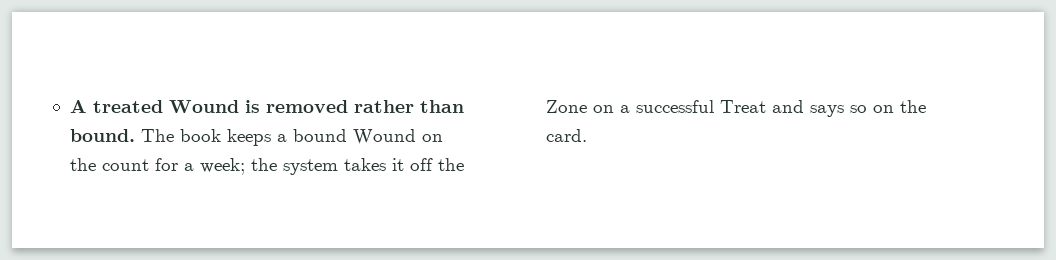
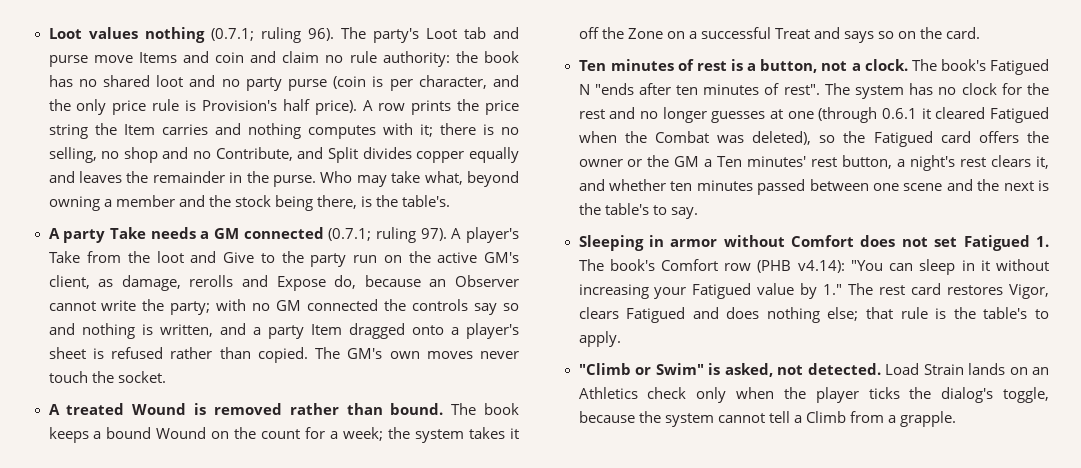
+ Loot values nothing (0.7.1; ruling 96). The party's Loot tab and purse move Items and coin and claim no rule authority: the book has no shared loot and no party purse (coin is per character, and the only price rule is Provision's half price). A row prints the price string the Item carries and nothing computes with it; there is no selling, no shop and no Contribute, and Split divides copper equally and leaves the remainder in the purse. Who may take what, beyond owning a member and the stock being there, is the table's.
+ A party Take needs a GM connected (0.7.1; ruling 97). A player's Take from the loot and Give to the party run on the active GM's client, as damage, rerolls and Expose do, because an Observer cannot write the party; with no GM connected the controls say so and nothing is written, and a party Item dragged onto a player's sheet is refused rather than copied. The GM's own moves never touch the socket.
+ Ten minutes of rest is a button, not a clock. The book's Fatigued N "ends after ten minutes of rest". The system has no clock for the rest and no longer guesses at one (through 0.6.1 it cleared Fatigued when the Combat was deleted), so the Fatigued card offers the owner or the GM a Ten minutes' rest button, a night's rest clears it, and whether ten minutes passed between one scene and the next is the table's to say.
+ Sleeping in armor without Comfort does not set Fatigued 1. The book's Comfort row (PHB v4.14): "You can sleep in it without increasing your Fatigued value by 1." The rest card restores Vigor, clears Fatigued and does nothing else; that rule is the table's to apply.
+ "Climb or Swim" is asked, not detected. Load Strain lands on an Athletics check only when the player ticks the dialog's toggle, because the system cannot tell a Climb from a grapple.

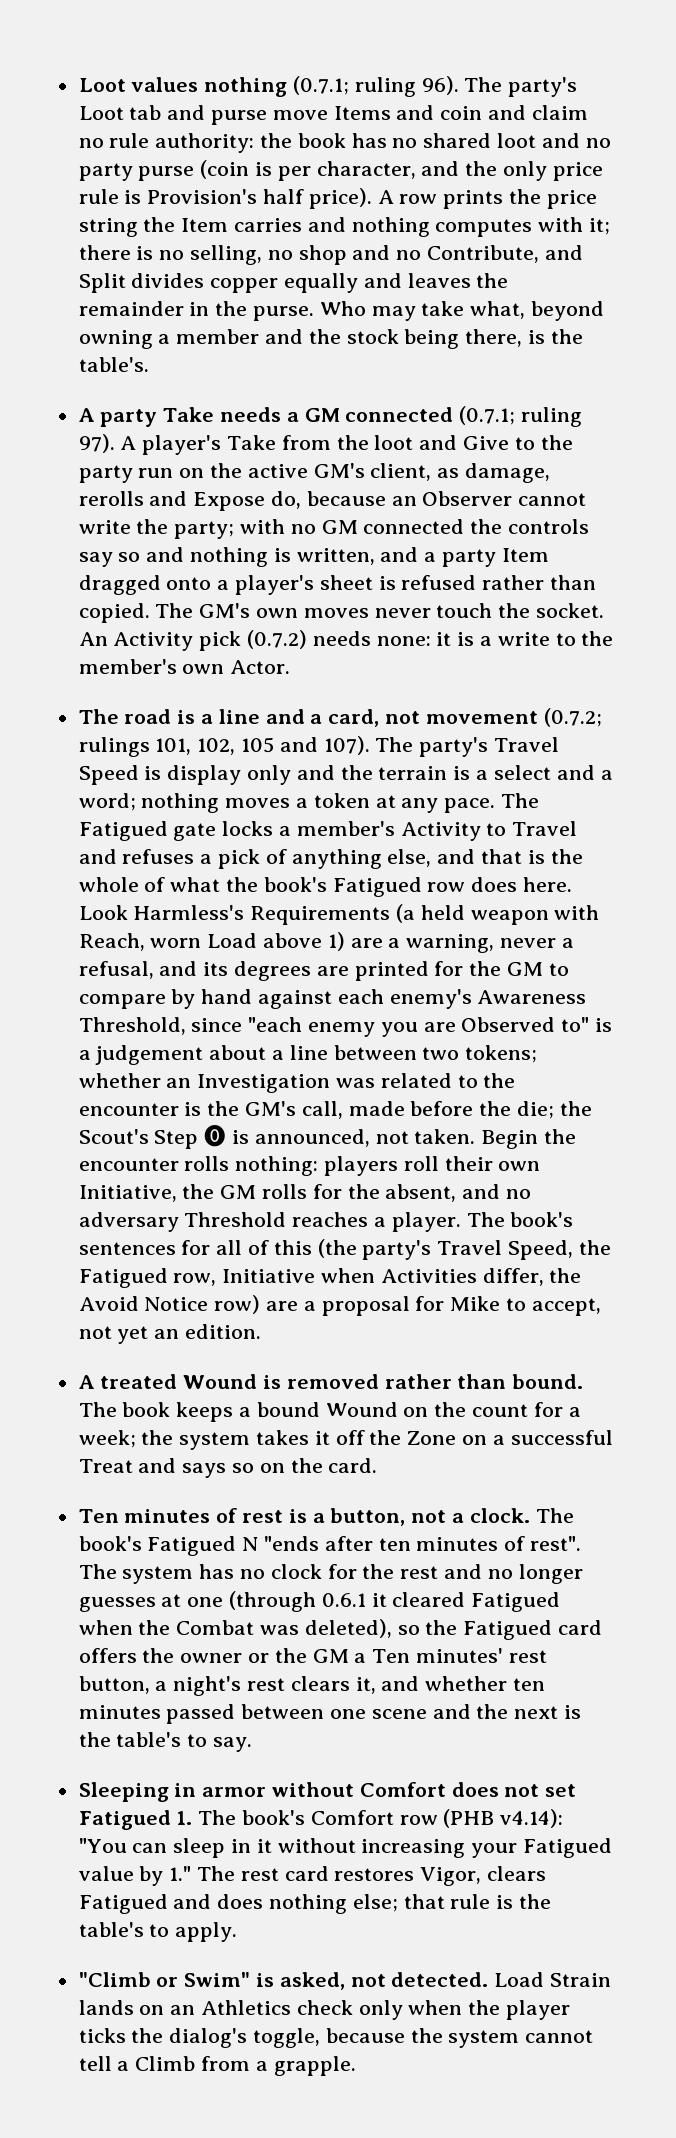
+ An Activity pick (0.7.2) needs none: it is a write to the member's own Actor.
+ The road is a line and a card, not movement (0.7.2; rulings 101, 102, 105 and 107). The party's Travel Speed is display only and the terrain is a select and a word; nothing moves a token at any pace. The Fatigued gate locks a member's Activity to Travel and refuses a pick of anything else, and that is the whole of what the book's Fatigued row does here. Look Harmless's Requirements (a held weapon with Reach, worn Load above 1) are a warning, never a refusal, and its degrees are printed for the GM to compare by hand against each enemy's Awareness Threshold, since "each enemy you are Observed to" is a judgement about a line between two tokens; whether an Investigation was related to the encounter is the GM's call, made before the die; the Scout's Step ⓿ is announced, not taken. Begin the encounter rolls nothing: players roll their own Initiative, the GM rolls for the absent, and no adversary Threshold reaches a player. The book's sentences for all of this (the party's Travel Speed, the Fatigued row, Initiative when Activities differ, the Avoid Notice row) are a proposal for Mike to accept, not yet an edition.

